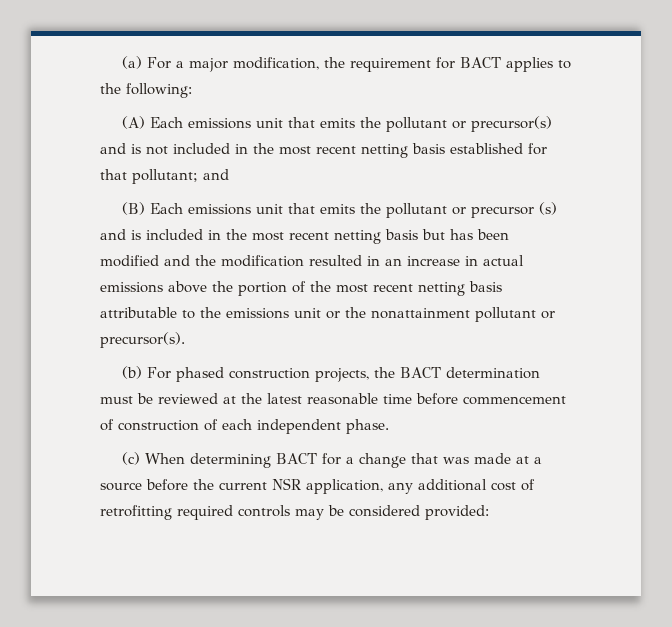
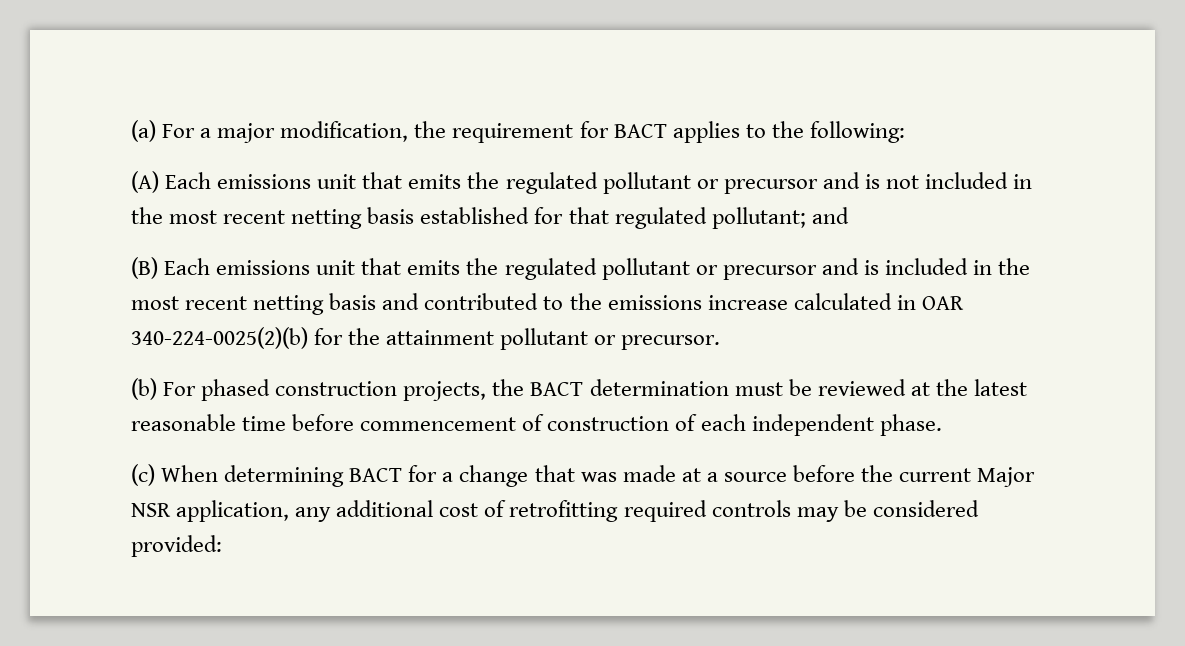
- (A) Each emissions unit that emits the pollutant or precursor(s) and is not included in the most recent netting basis established for that pollutant; and
+ (A) Each emissions unit that emits the regulated pollutant or precursor and is not included in the most recent netting basis established for that regulated pollutant; and
- (B) Each emissions unit that emits the pollutant or precursor (s) and is included in the most recent netting basis but has been modified and the modification resulted in an increase in actual emissions above the portion of the most recent netting basis attributable to the emissions unit or the nonattainment pollutant or precursor(s).
+ (B) Each emissions unit that emits the regulated pollutant or precursor and is included in the most recent netting basis and contributed to the emissions increase calculated in OAR 340-224-0025(2)(b) for the attainment pollutant or precursor.
- (c) When determining BACT for a change that was made at a source before the current NSR application, any additional cost of retrofitting required controls may be considered provided:
+ (c) When determining BACT for a change that was made at a source before the current Major NSR application, any additional cost of retrofitting required controls may be considered provided:

